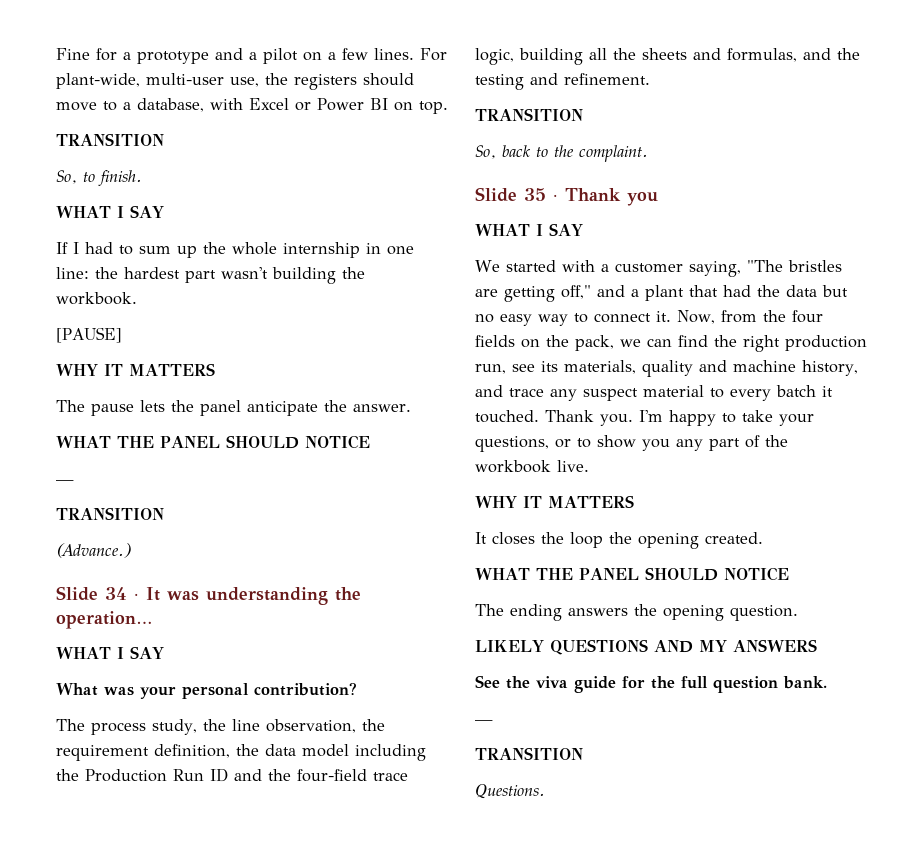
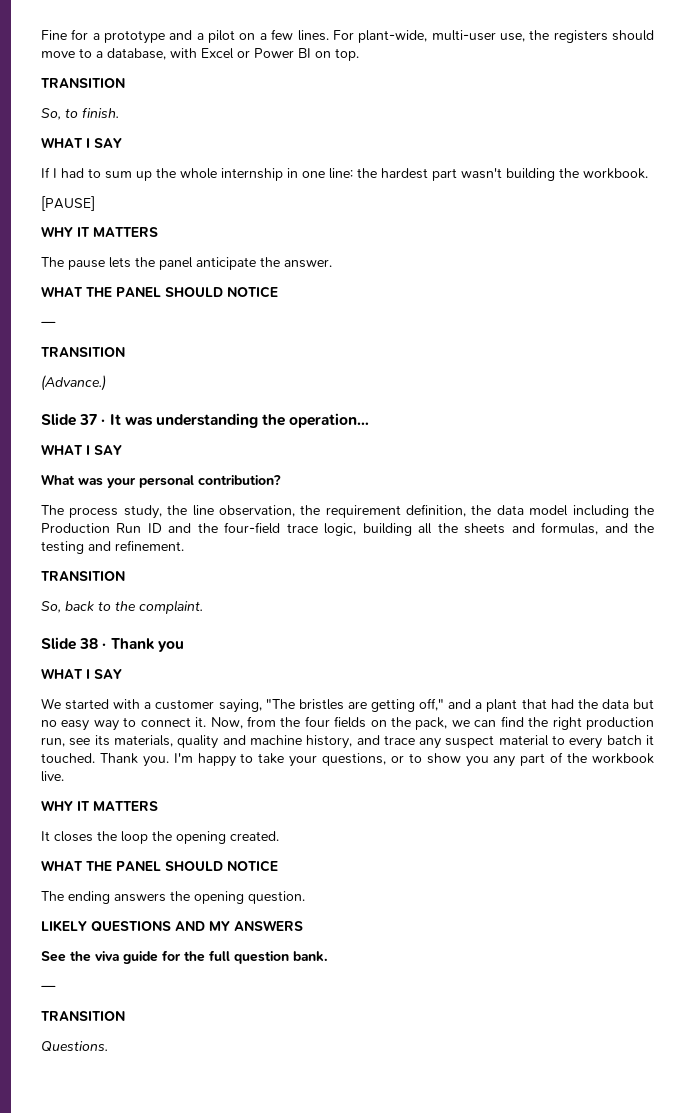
- Slide 34 · It was understanding the operation…
+ Slide 37 · It was understanding the operation…
- Slide 35 · Thank you
+ Slide 38 · Thank you

